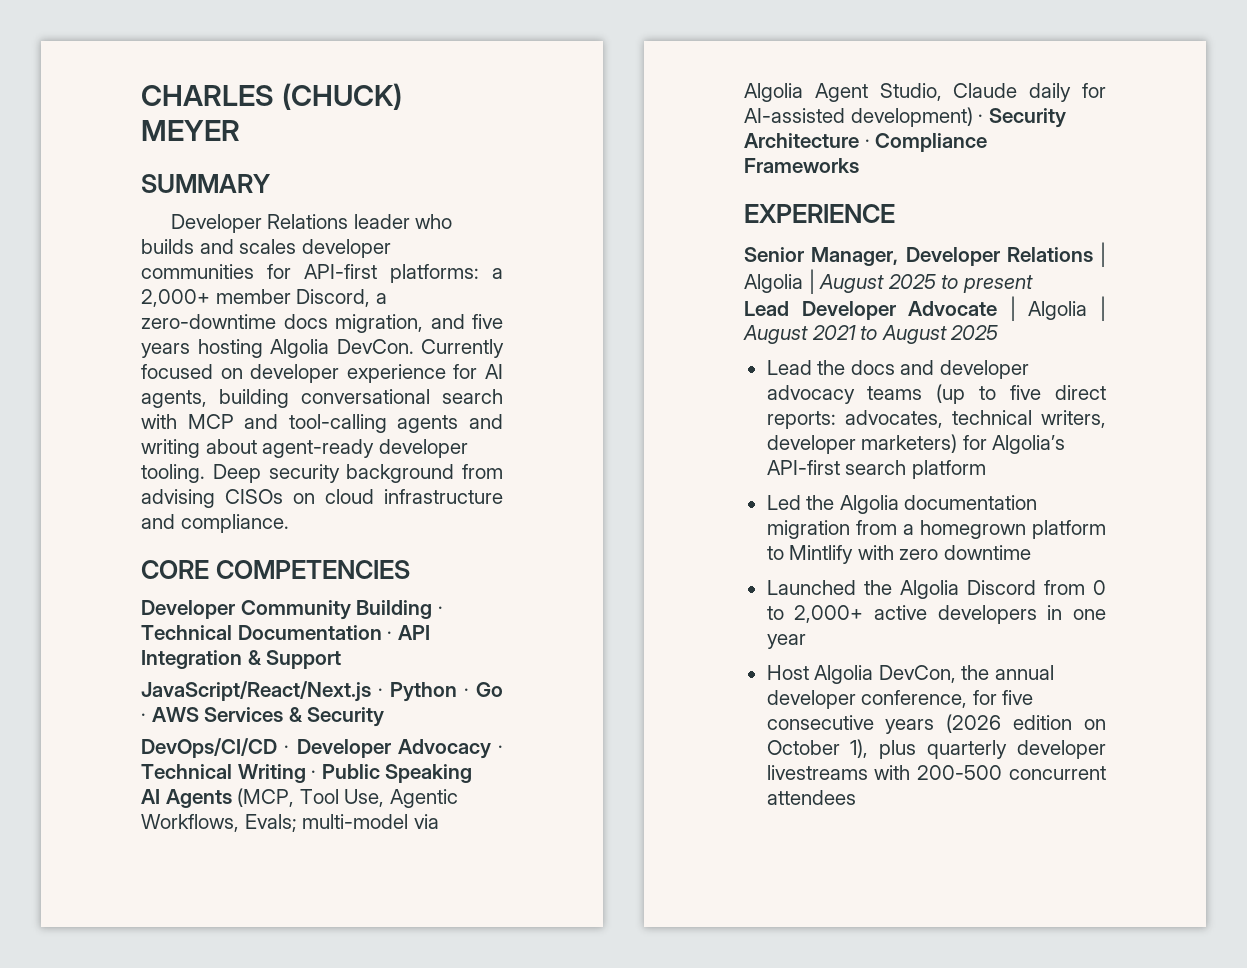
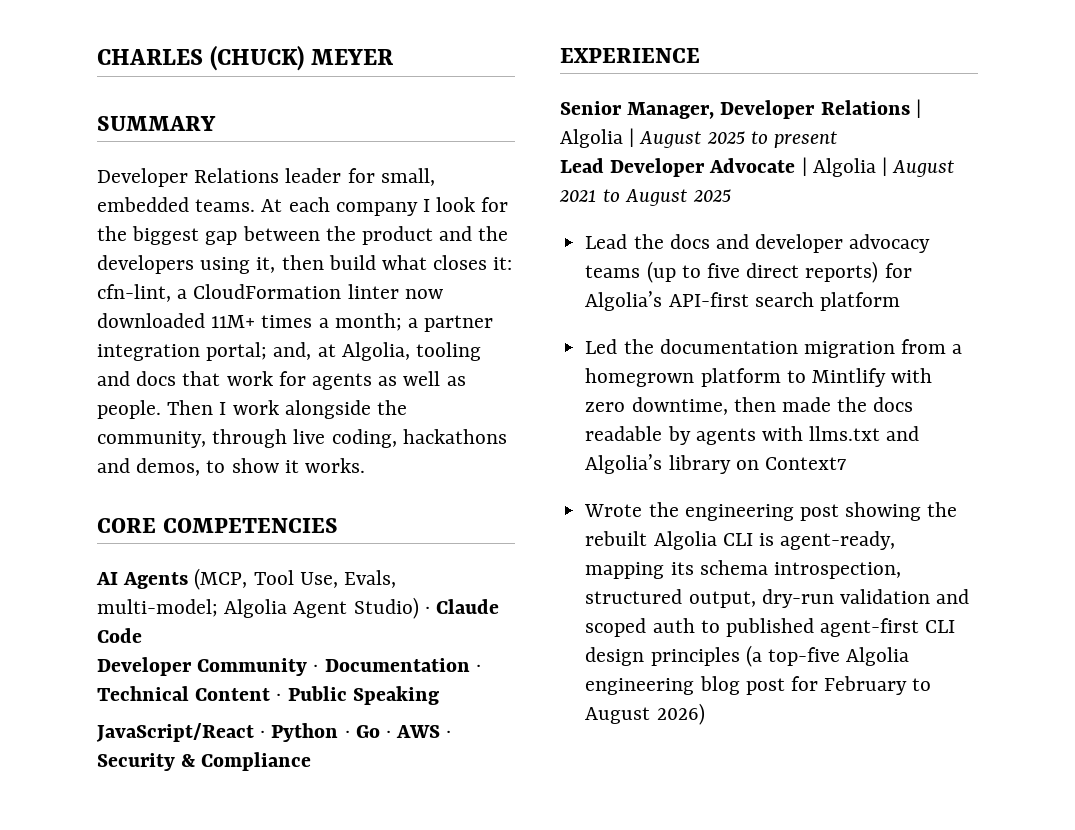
- Developer Relations leader who builds and scales developer communities for API-first platforms: a 2,000+ member Discord, a zero-downtime docs migration, and five years hosting Algolia DevCon. Currently focused on developer experience for AI agents, building conversational search with MCP and tool-calling agents and writing about agent-ready developer tooling. Deep security background from advising CISOs on cloud infrastructure and compliance.
+ Developer Relations leader for small, embedded teams. At each company I look for the biggest gap between the product and the developers using it, then build what closes it: cfn-lint, a CloudFormation linter now downloaded 11M+ times a month; a partner integration portal; and, at Algolia, tooling and docs that work for agents as well as people. Then I work alongside the community, through live coding, hackathons and demos, to show it works.
  CORE COMPETENCIES
- Developer Community Building · Technical Documentation · API Integration & Support
- JavaScript/React/Next.js · Python · Go · AWS Services & Security
- DevOps/CI/CD · Developer Advocacy · Technical Writing · Public Speaking
- AI Agents (MCP, Tool Use, Agentic Workflows, Evals; multi-model via Algolia Agent Studio, Claude daily for AI-assisted development) · Security Architecture · Compliance Frameworks
+ AI Agents (MCP, Tool Use, Evals, multi-model; Algolia Agent Studio) · Claude Code
+ Developer Community · Documentation · Technical Content · Public Speaking
+ JavaScript/React · Python · Go · AWS · Security & Compliance
- Lead the docs and developer advocacy teams (up to five direct reports: advocates, technical writers, developer marketers) for Algolia’s API-first search platform
+ Lead the docs and developer advocacy teams (up to five direct reports) for Algolia’s API-first search platform
- Led the Algolia documentation migration from a homegrown platform to Mintlify with zero downtime
- Launched the Algolia Discord from 0 to 2,000+ active developers in one year
- Host Algolia DevCon, the annual developer conference, for five consecutive years (2026 edition on October 1), plus quarterly developer livestreams with 200-500 concurrent attendees
+ Led the documentation migration from a homegrown platform to Mintlify with zero downtime, then made the docs readable by agents with llms.txt and Algolia’s library on Context7
+ Wrote the engineering post showing the rebuilt Algolia CLI is agent-ready, mapping its schema introspection, structured output, dry-run validation and scoped auth to published agent-first CLI design principles (a top-five Algolia engineering blog post for February to August 2026)

